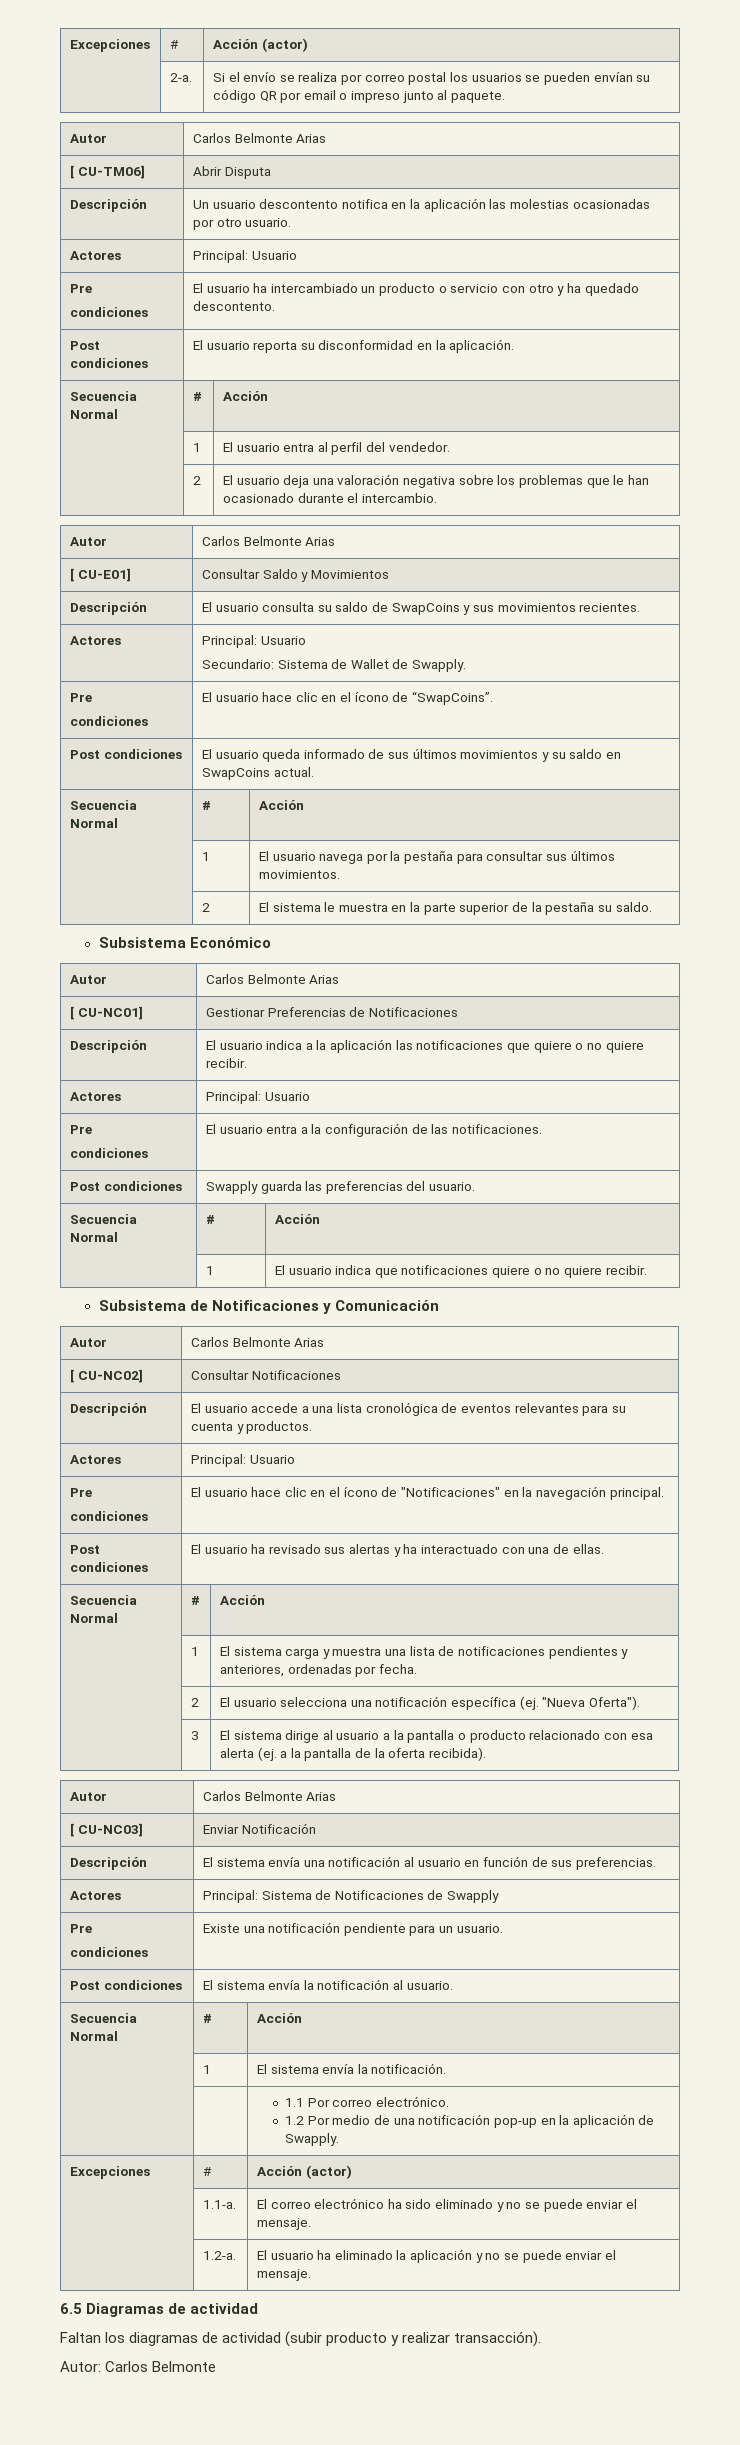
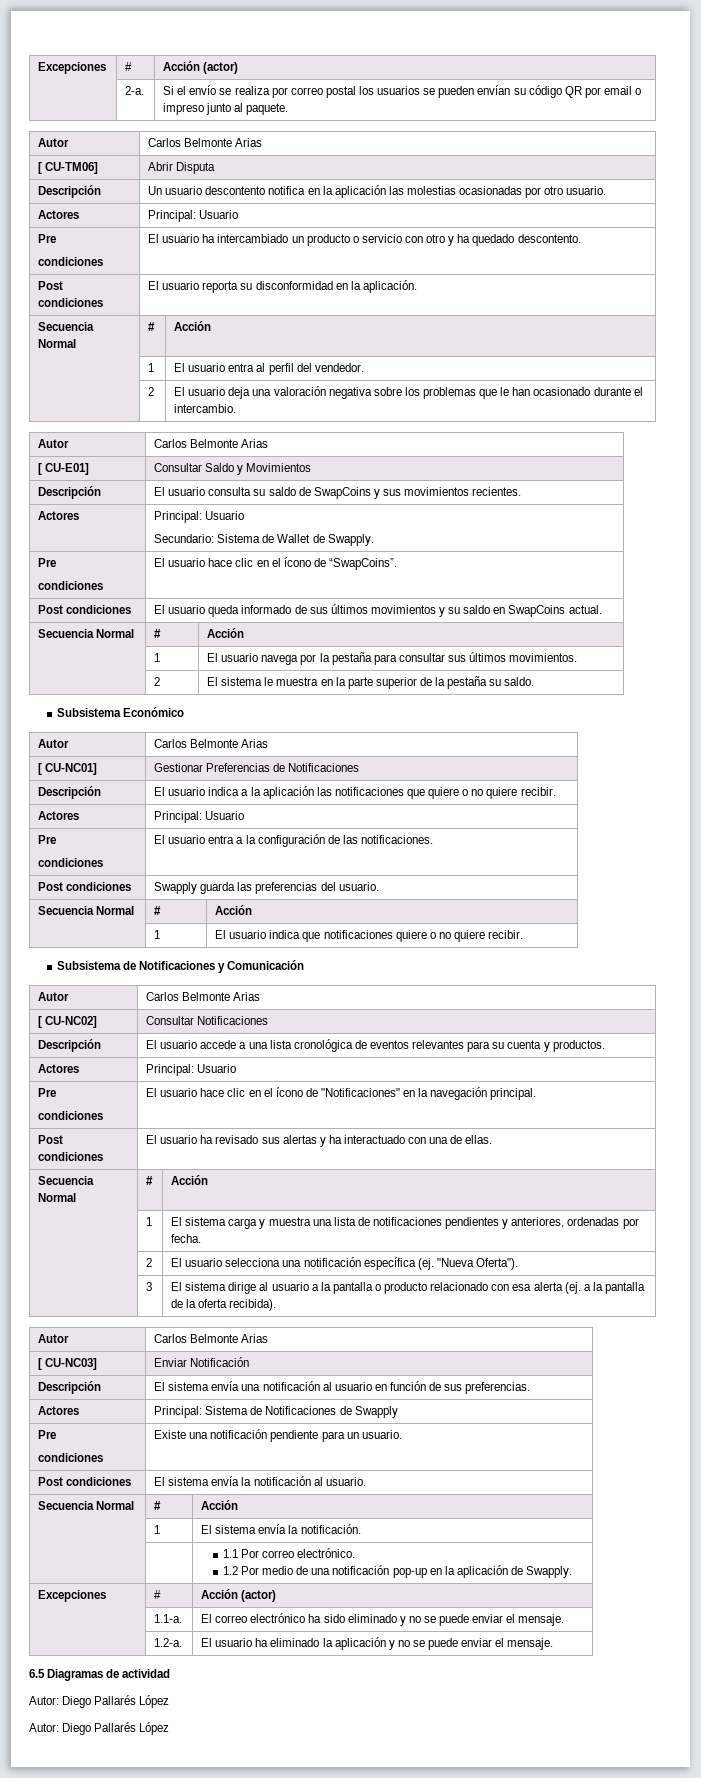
  6.5 Diagramas de actividad
- Faltan los diagramas de actividad (subir producto y realizar transacción).
- Autor: Carlos Belmonte
+ Autor: Diego Pallarés López
+ Autor: Diego Pallarés López

